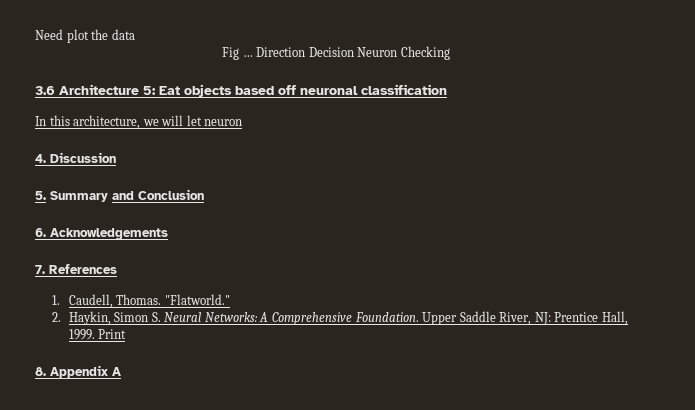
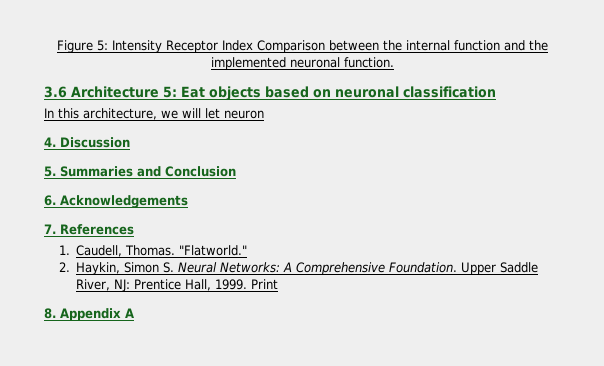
- Need plot the data
- Fig … Direction Decision Neuron Checking
+ Figure 5: Intensity Receptor Index Comparison between the internal function and the implemented neuronal function.
- 3.6 Architecture 5: Eat objects based off neuronal classification
+ 3.6 Architecture 5: Eat objects based on neuronal classification
- 5. Summary and Conclusion
+ 5. Summaries and Conclusion

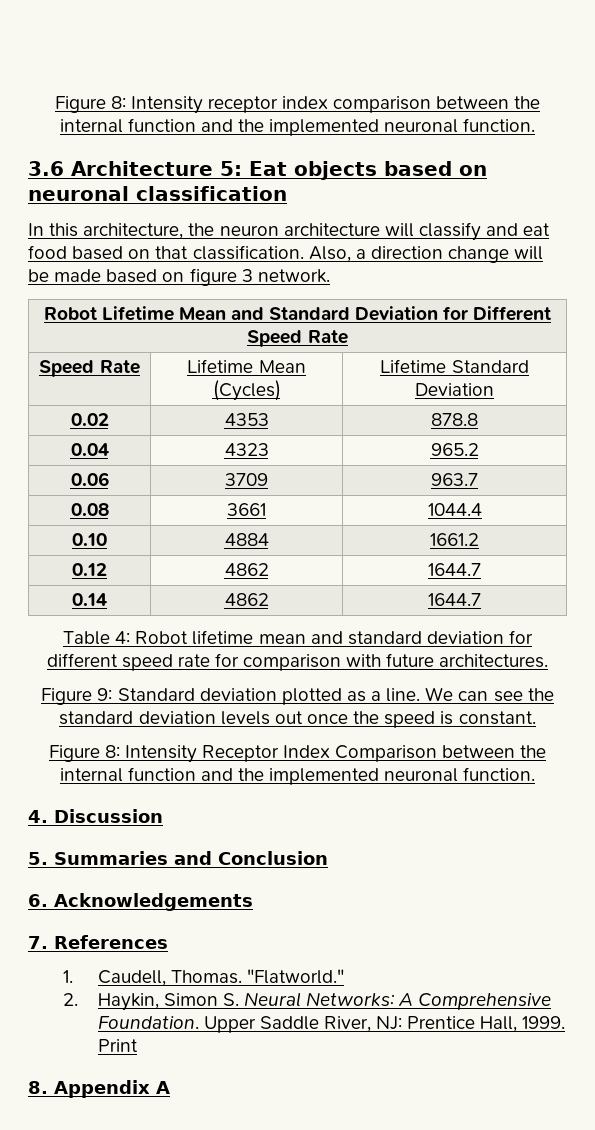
- Figure 5: Intensity Receptor Index Comparison between the internal function and the implemented neuronal function.
+ Figure 8: Intensity receptor index comparison between the internal function and the implemented neuronal function.
- In this architecture, we will let neuron
+ In this architecture, the neuron architecture will classify and eat food based on that classification. Also, a direction change will be made based on figure 3 network.
+ Robot Lifetime Mean and Standard Deviation for Different Speed Rate
+ Speed Rate | Lifetime Mean (Cycles) | Lifetime Standard Deviation
+ 0.02 | 4353 | 878.8
+ 0.04 | 4323 | 965.2
+ 0.06 | 3709 | 963.7
+ 0.08 | 3661 | 1044.4
+ 0.10 | 4884 | 1661.2
+ 0.12 | 4862 | 1644.7
+ 0.14 | 4862 | 1644.7
+ Table 4: Robot lifetime mean and standard deviation for different speed rate for comparison with future architectures.
+ Figure 9: Standard deviation plotted as a line. We can see the standard deviation levels out once the speed is constant.
+ Figure 8: Intensity Receptor Index Comparison between the internal function and the implemented neuronal function.

